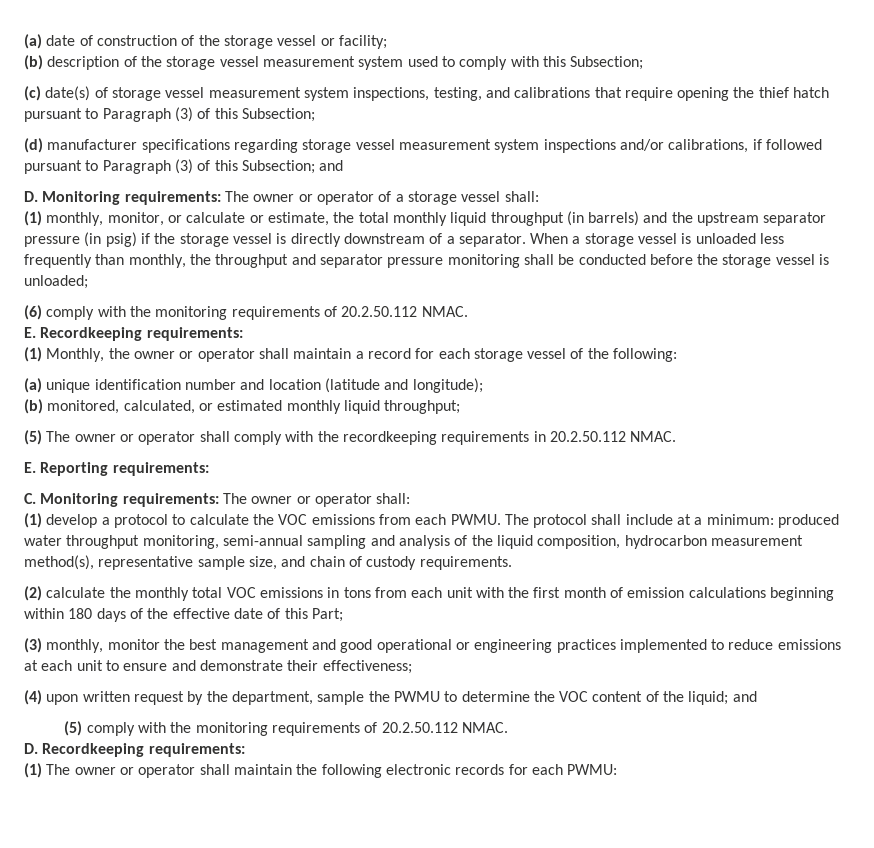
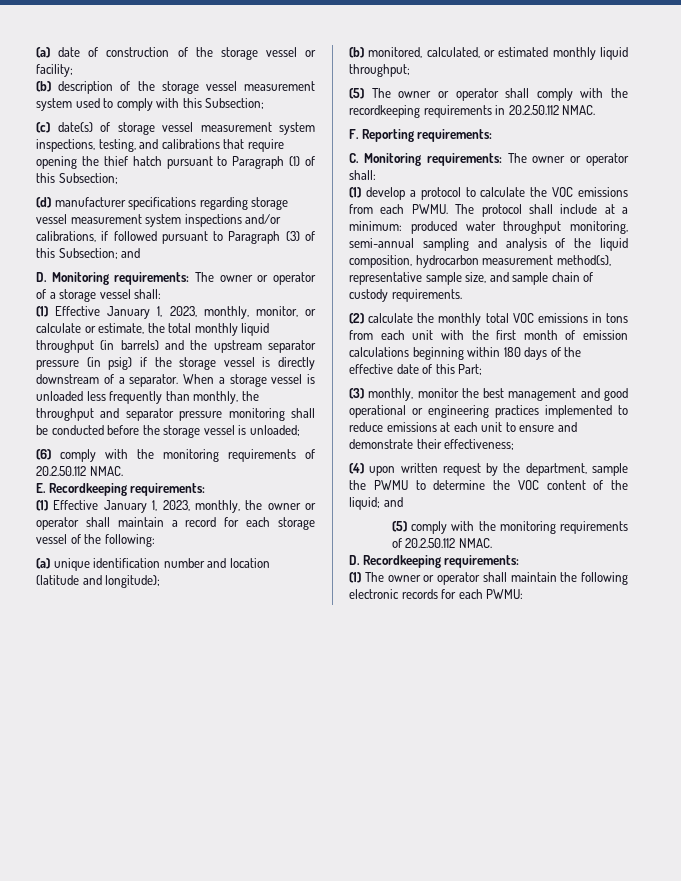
- (c) date(s) of storage vessel measurement system inspections, testing, and calibrations that require opening the thief hatch pursuant to Paragraph (3) of this Subsection;
+ (c) date(s) of storage vessel measurement system inspections, testing, and calibrations that require opening the thief hatch pursuant to Paragraph (1) of this Subsection;
- (1) monthly, monitor, or calculate or estimate, the total monthly liquid throughput (in barrels) and the upstream separator pressure (in psig) if the storage vessel is directly downstream of a separator.
+ (1) Effective January 1, 2023, monthly, monitor, or calculate or estimate, the total monthly liquid throughput (in barrels) and the upstream separator pressure (in psig) if the storage vessel is directly downstream of a separator.
- (1) Monthly, the owner or operator shall maintain a record for each storage vessel of the following:
+ (1) Effective January 1, 2023, monthly, the owner or operator shall maintain a record for each storage vessel of the following:
- E. Reporting requirements:
+ F. Reporting requirements:
- The protocol shall include at a minimum: produced water throughput monitoring, semi-annual sampling and analysis of the liquid composition, hydrocarbon measurement method(s), representative sample size, and chain of custody requirements.
+ The protocol shall include at a minimum: produced water throughput monitoring, semi-annual sampling and analysis of the liquid composition, hydrocarbon measurement method(s), representative sample size, and sample chain of custody requirements.

